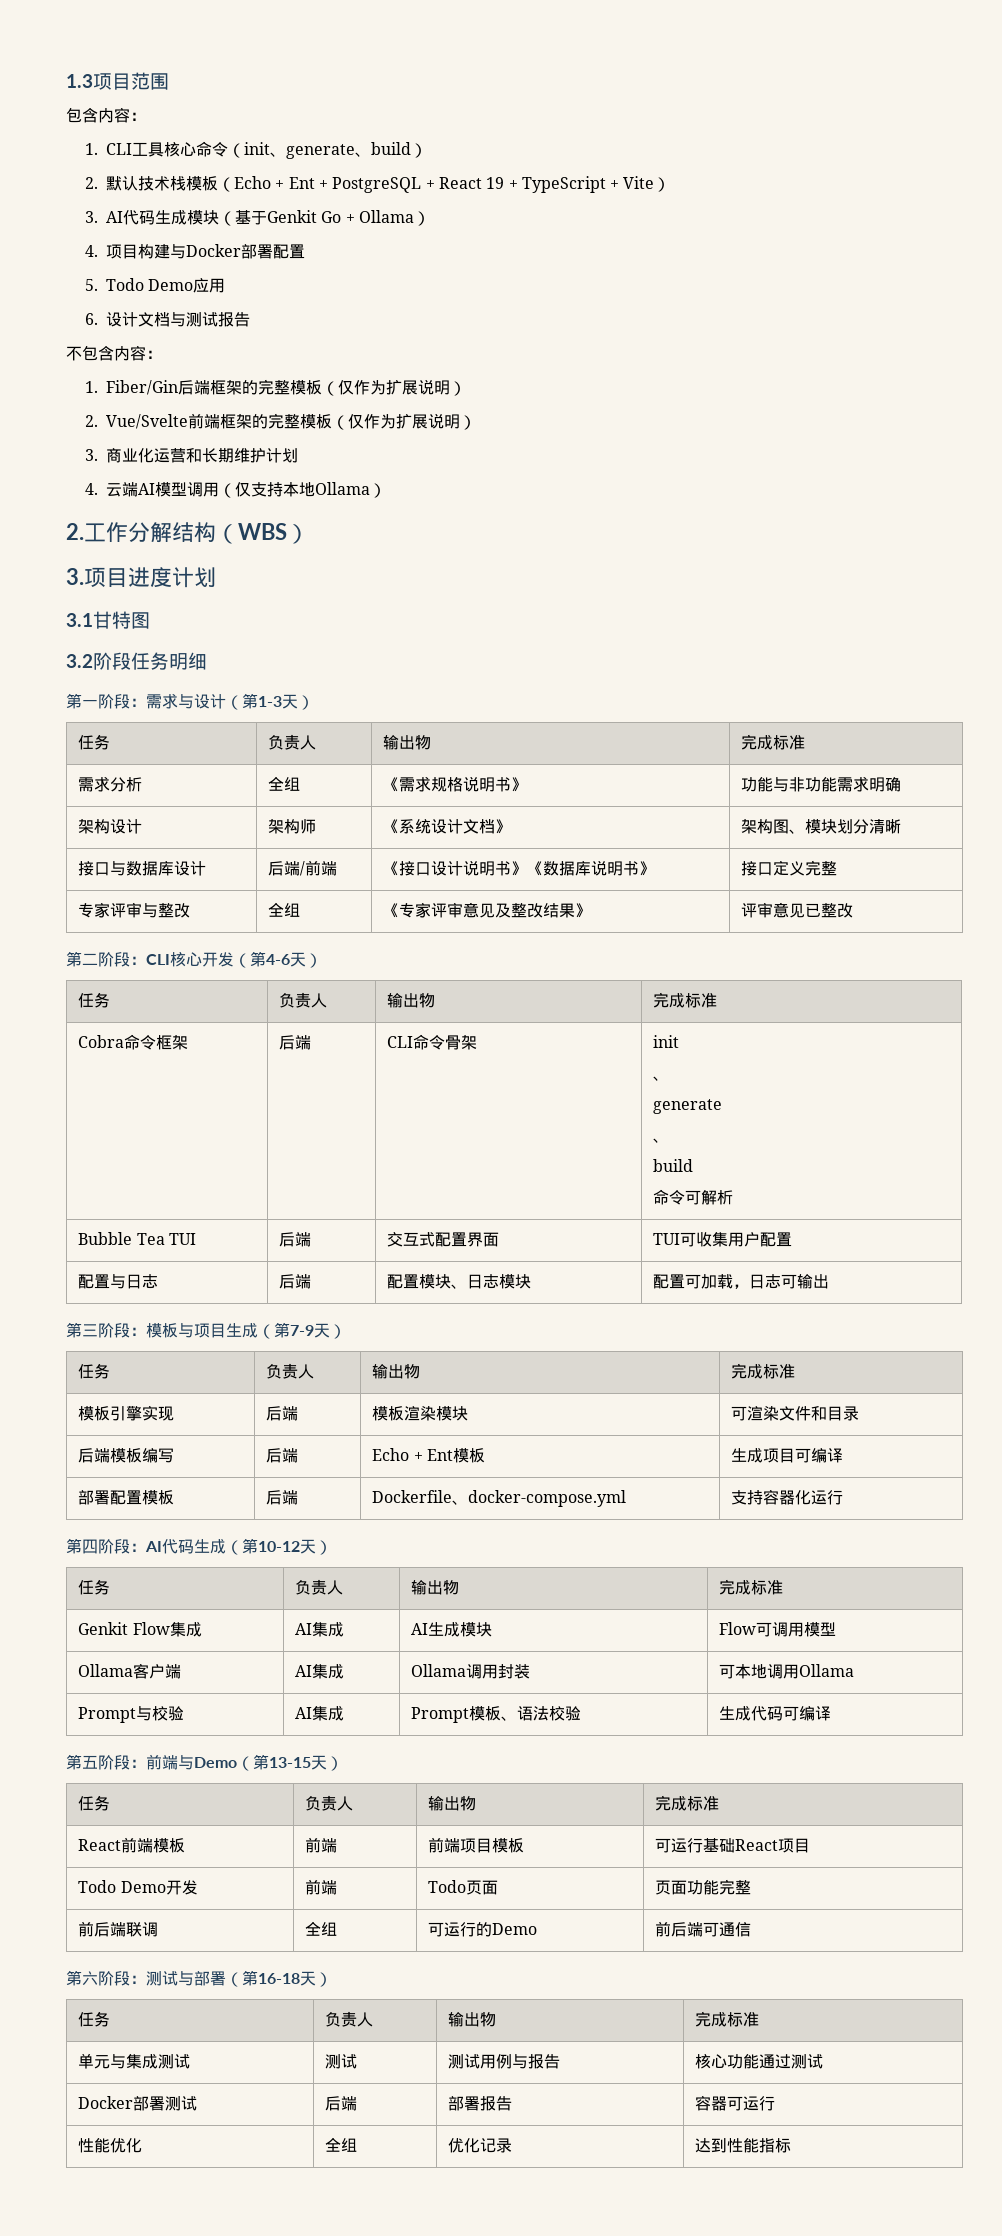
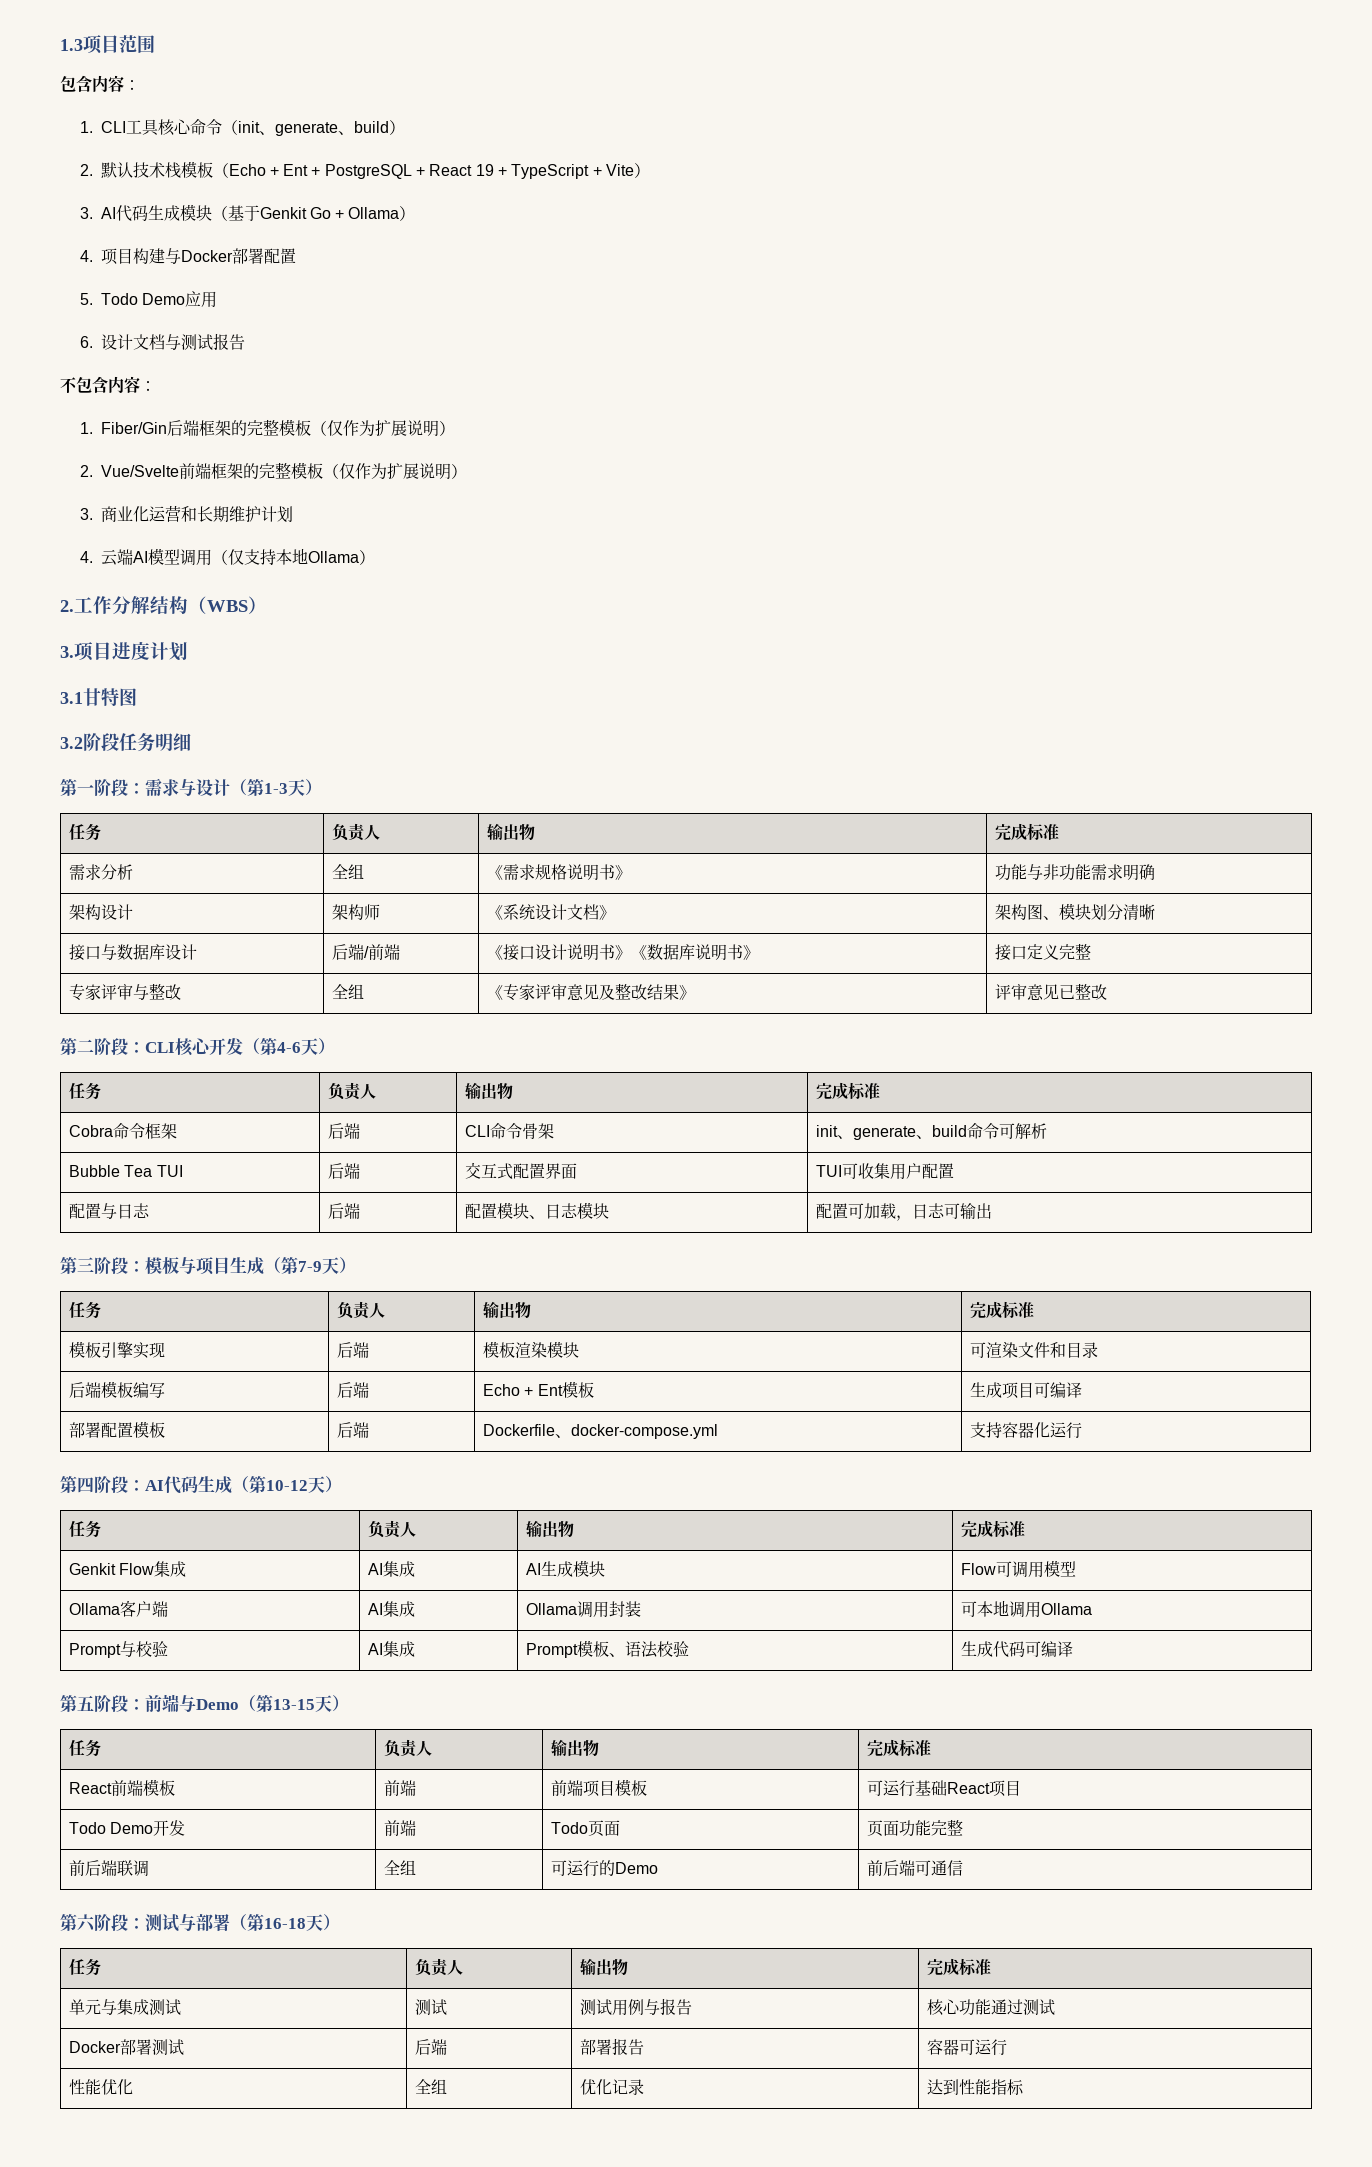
- Cobra命令框架 | 后端 | CLI命令骨架 | init
- 、
- generate
- 、
- build
- 命令可解析
+ Cobra命令框架 | 后端 | CLI命令骨架 | init、generate、build命令可解析

